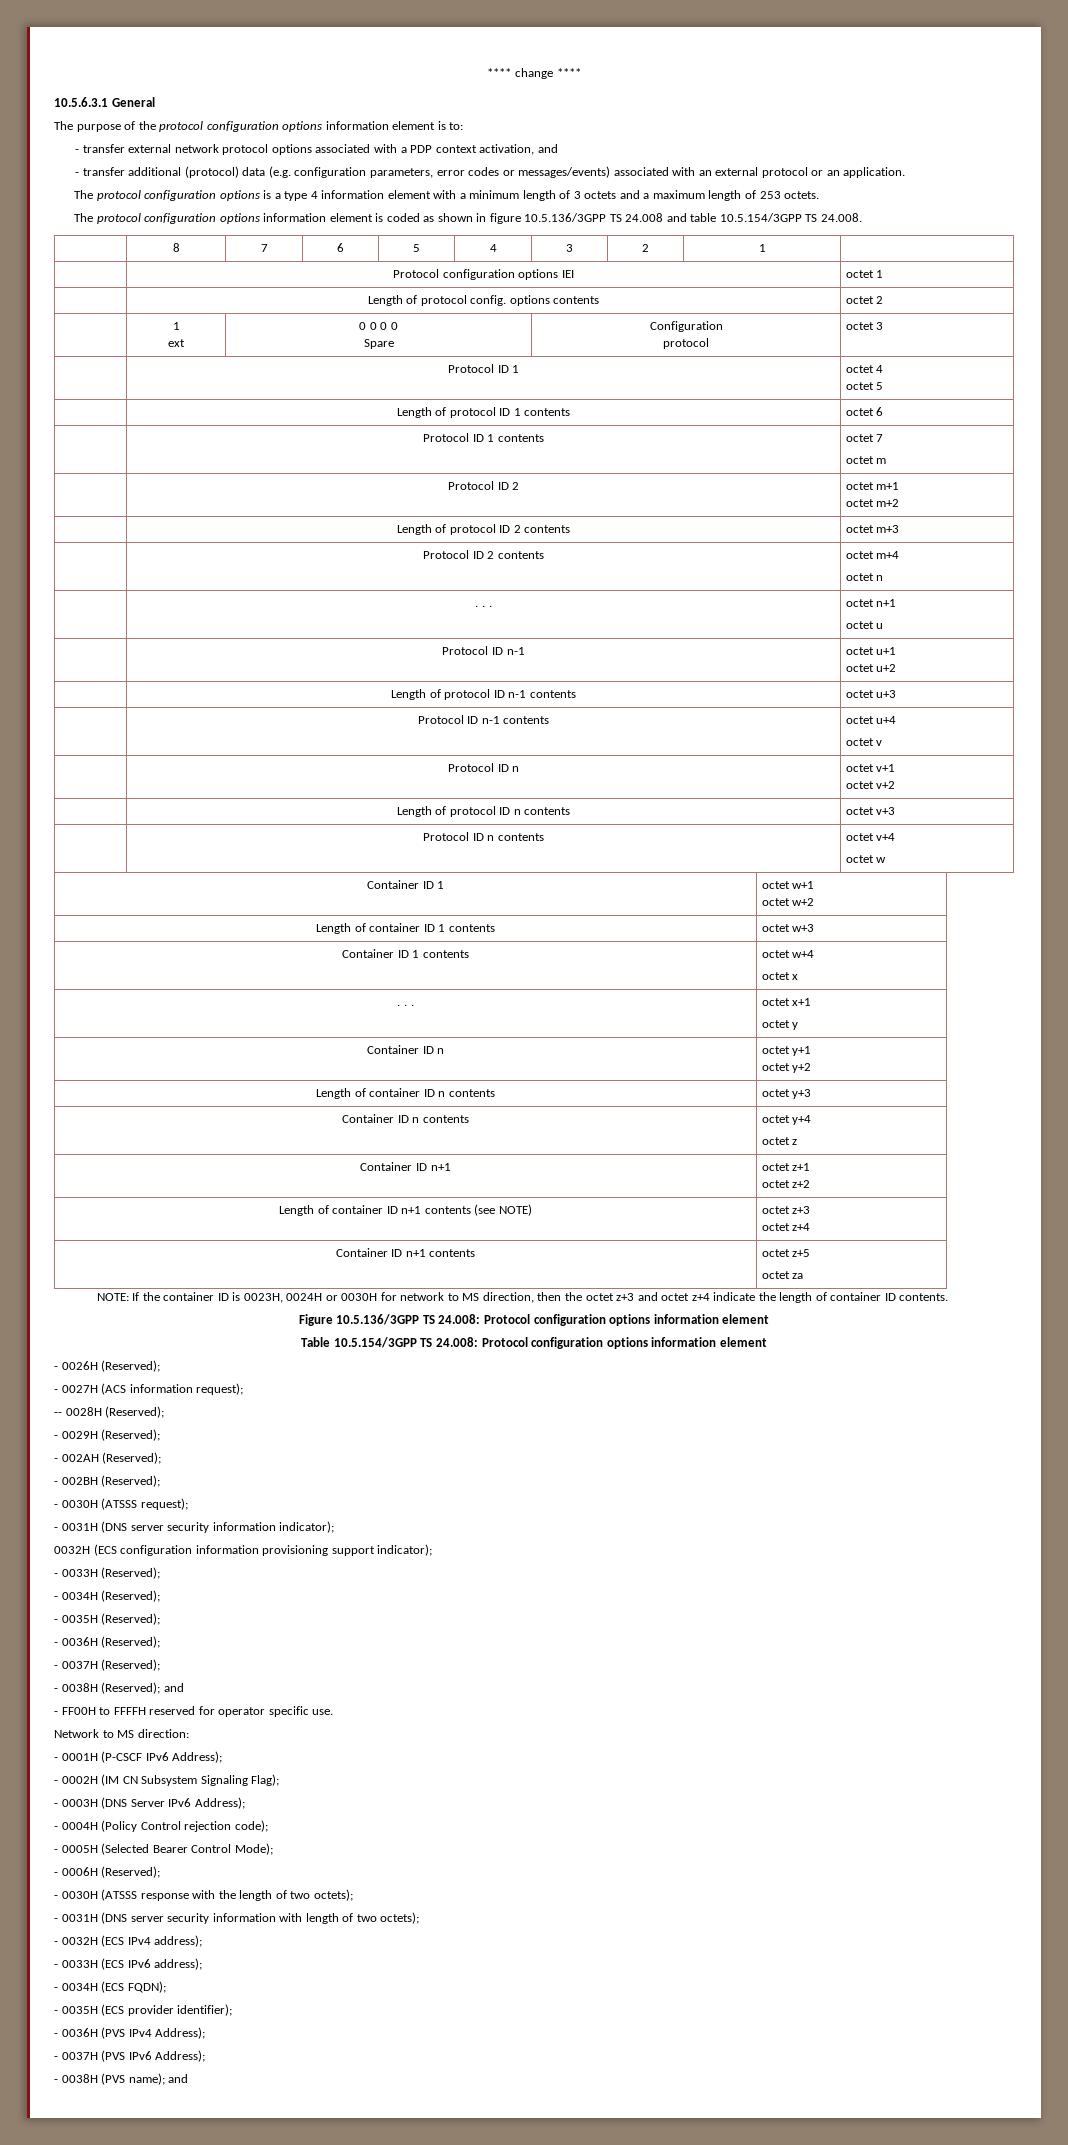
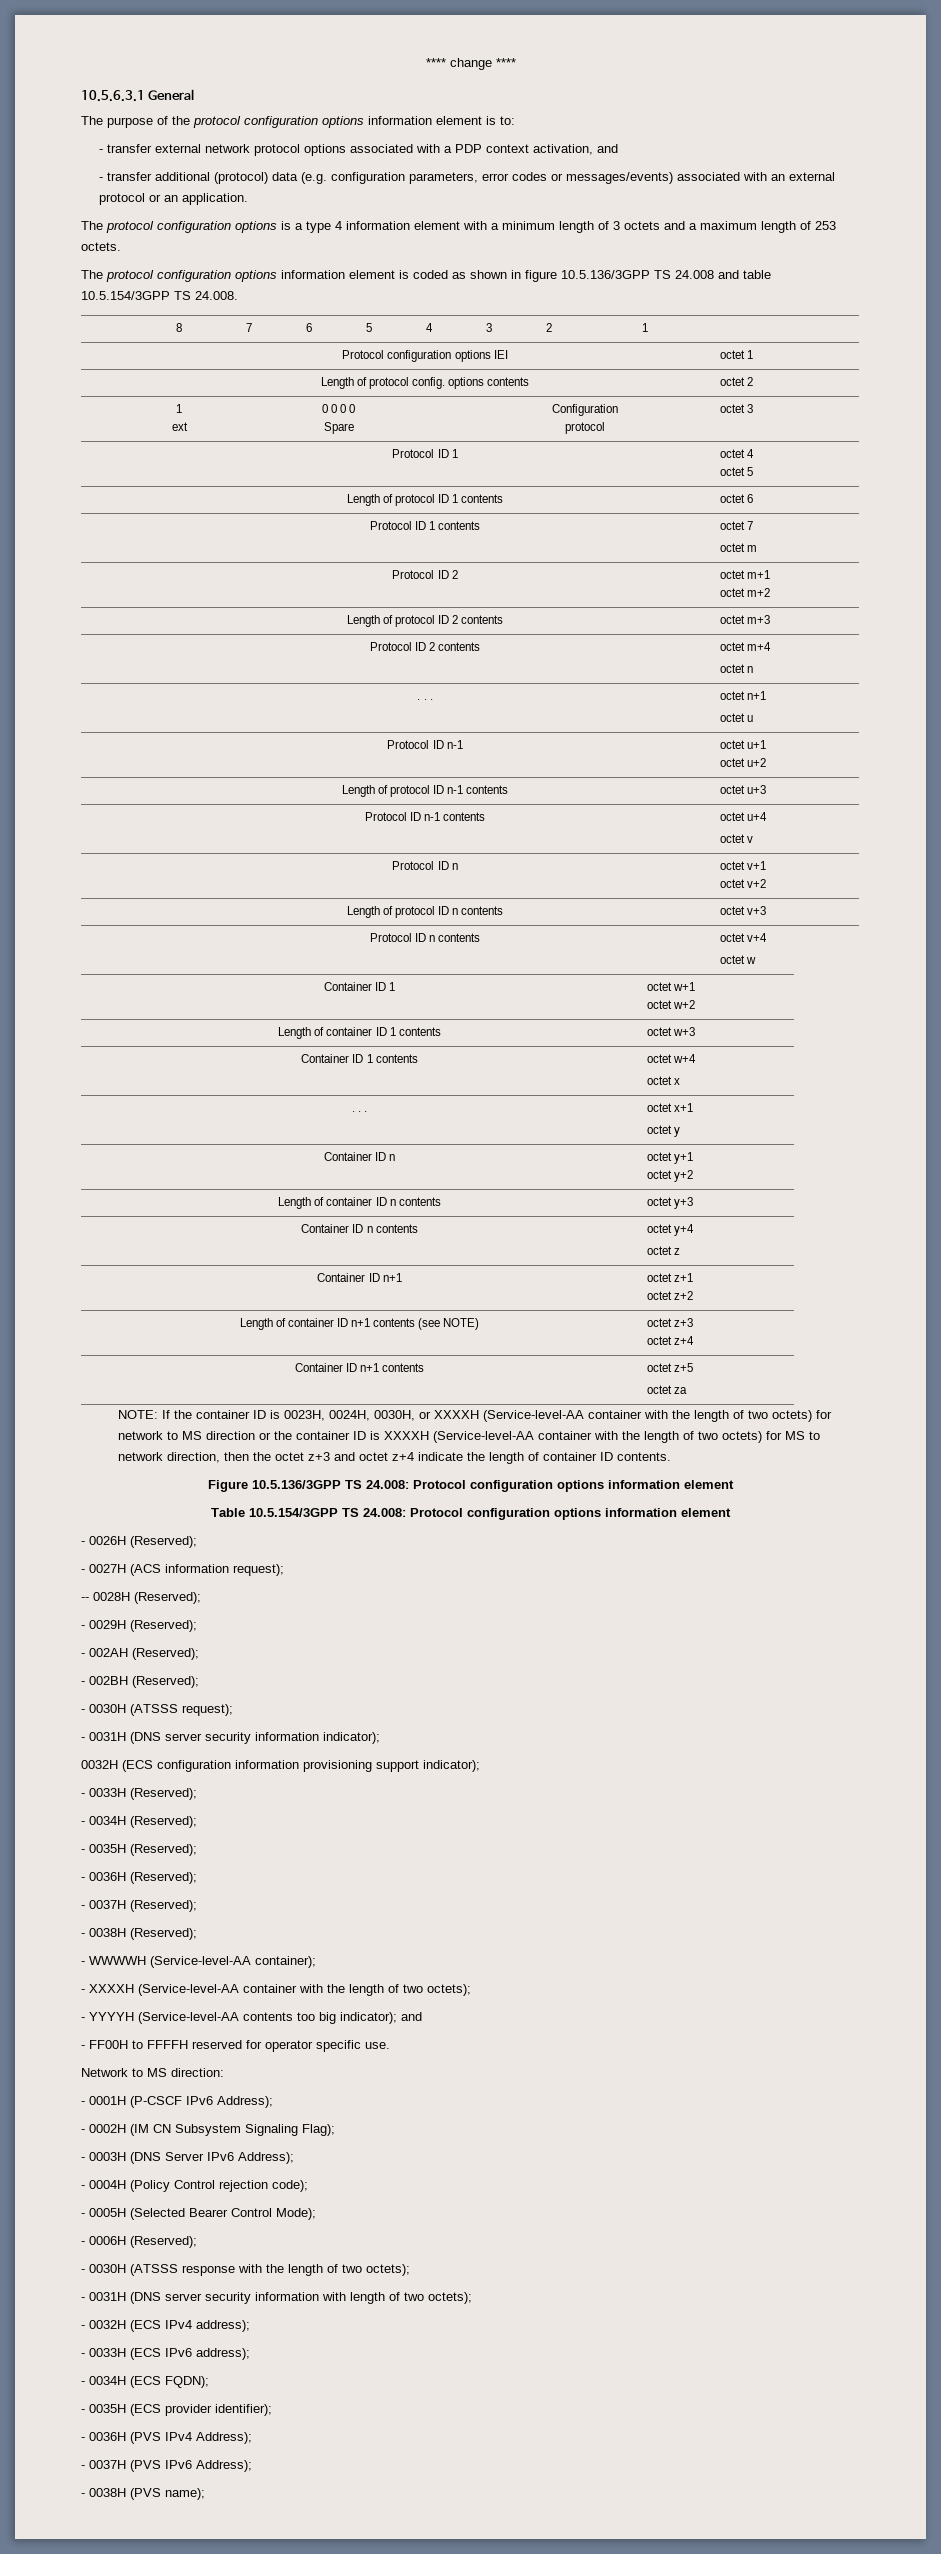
- NOTE: If the container ID is 0023H, 0024H or 0030H for network to MS direction, then the octet z+3 and octet z+4 indicate the length of container ID contents.
+ NOTE: If the container ID is 0023H, 0024H, 0030H, or XXXXH (Service-level-AA container with the length of two octets) for network to MS direction or the container ID is XXXXH (Service-level-AA container with the length of two octets) for MS to network direction, then the octet z+3 and octet z+4 indicate the length of container ID contents.
- - 0038H (Reserved); and
+ - 0038H (Reserved);
+ - WWWWH (Service-level-AA container);
+ - XXXXH (Service-level-AA container with the length of two octets);
+ - YYYYH (Service-level-AA contents too big indicator); and
- - 0038H (PVS name); and
+ - 0038H (PVS name);

